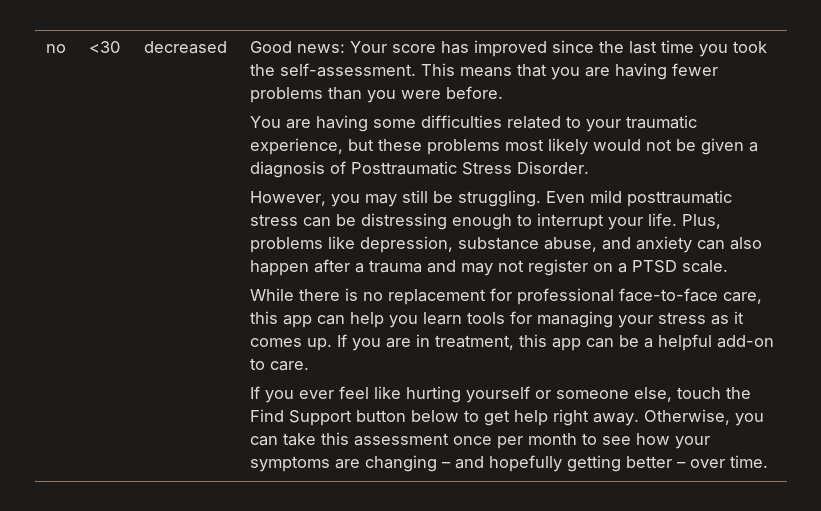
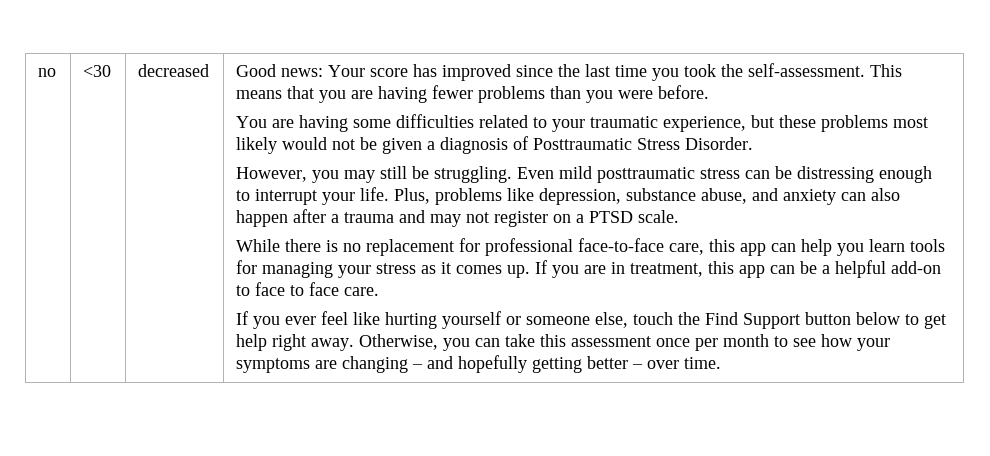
- If you are in treatment, this app can be a helpful add-on to care.
+ If you are in treatment, this app can be a helpful add-on to face to face care.

